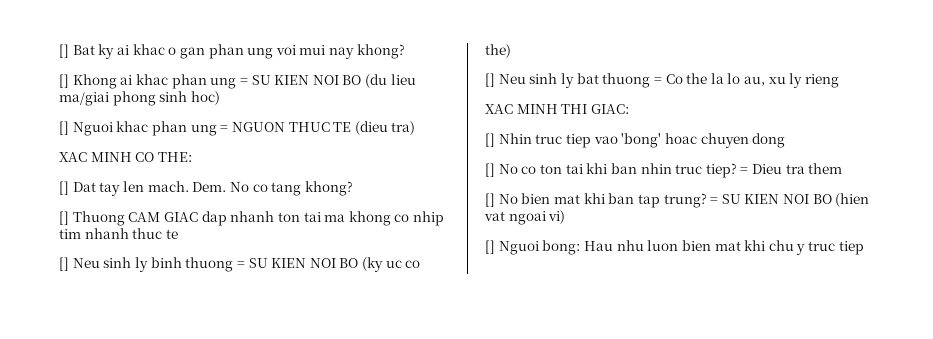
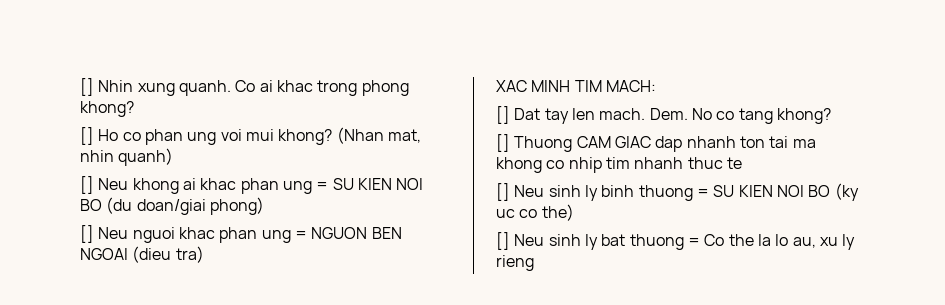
- [] Bat ky ai khac o gan phan ung voi mui nay khong?
- [] Khong ai khac phan ung = SU KIEN NOI BO (du lieu ma/giai phong sinh hoc)
- [] Nguoi khac phan ung = NGUON THUC TE (dieu tra)
+ [] Nhin xung quanh. Co ai khac trong phong khong?
+ [] Ho co phan ung voi mui khong? (Nhan mat, nhin quanh)
+ [] Neu khong ai khac phan ung = SU KIEN NOI BO (du doan/giai phong)
+ [] Neu nguoi khac phan ung = NGUON BEN NGOAI (dieu tra)
- XAC MINH CO THE:
+ XAC MINH TIM MACH:
- XAC MINH THI GIAC:
- [] Nhin truc tiep vao 'bong' hoac chuyen dong
- [] No co ton tai khi ban nhin truc tiep? = Dieu tra them
- [] No bien mat khi ban tap trung? = SU KIEN NOI BO (hien vat ngoai vi)
- [] Nguoi bong: Hau nhu luon bien mat khi chu y truc tiep

